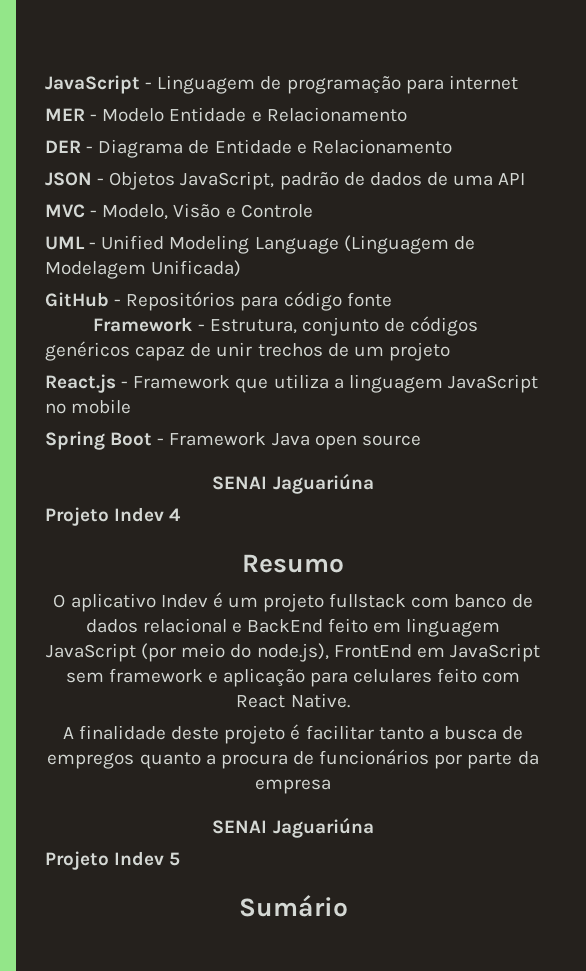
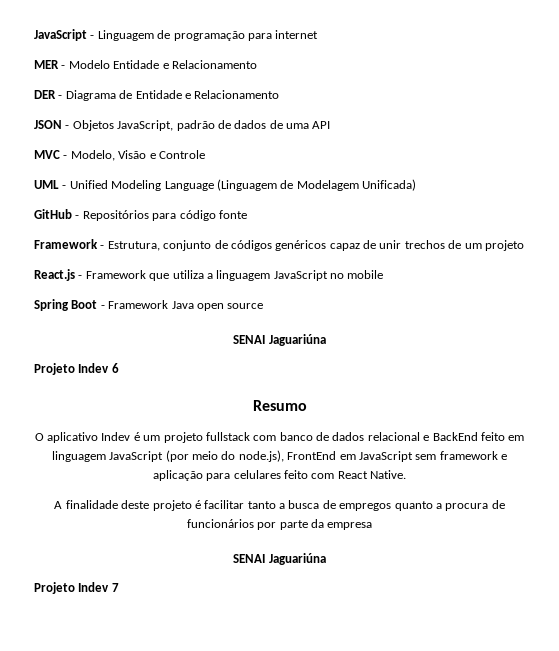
- Projeto Indev 4
+ Projeto Indev 6
- Projeto Indev 5
- Sumário
+ Projeto Indev 7

